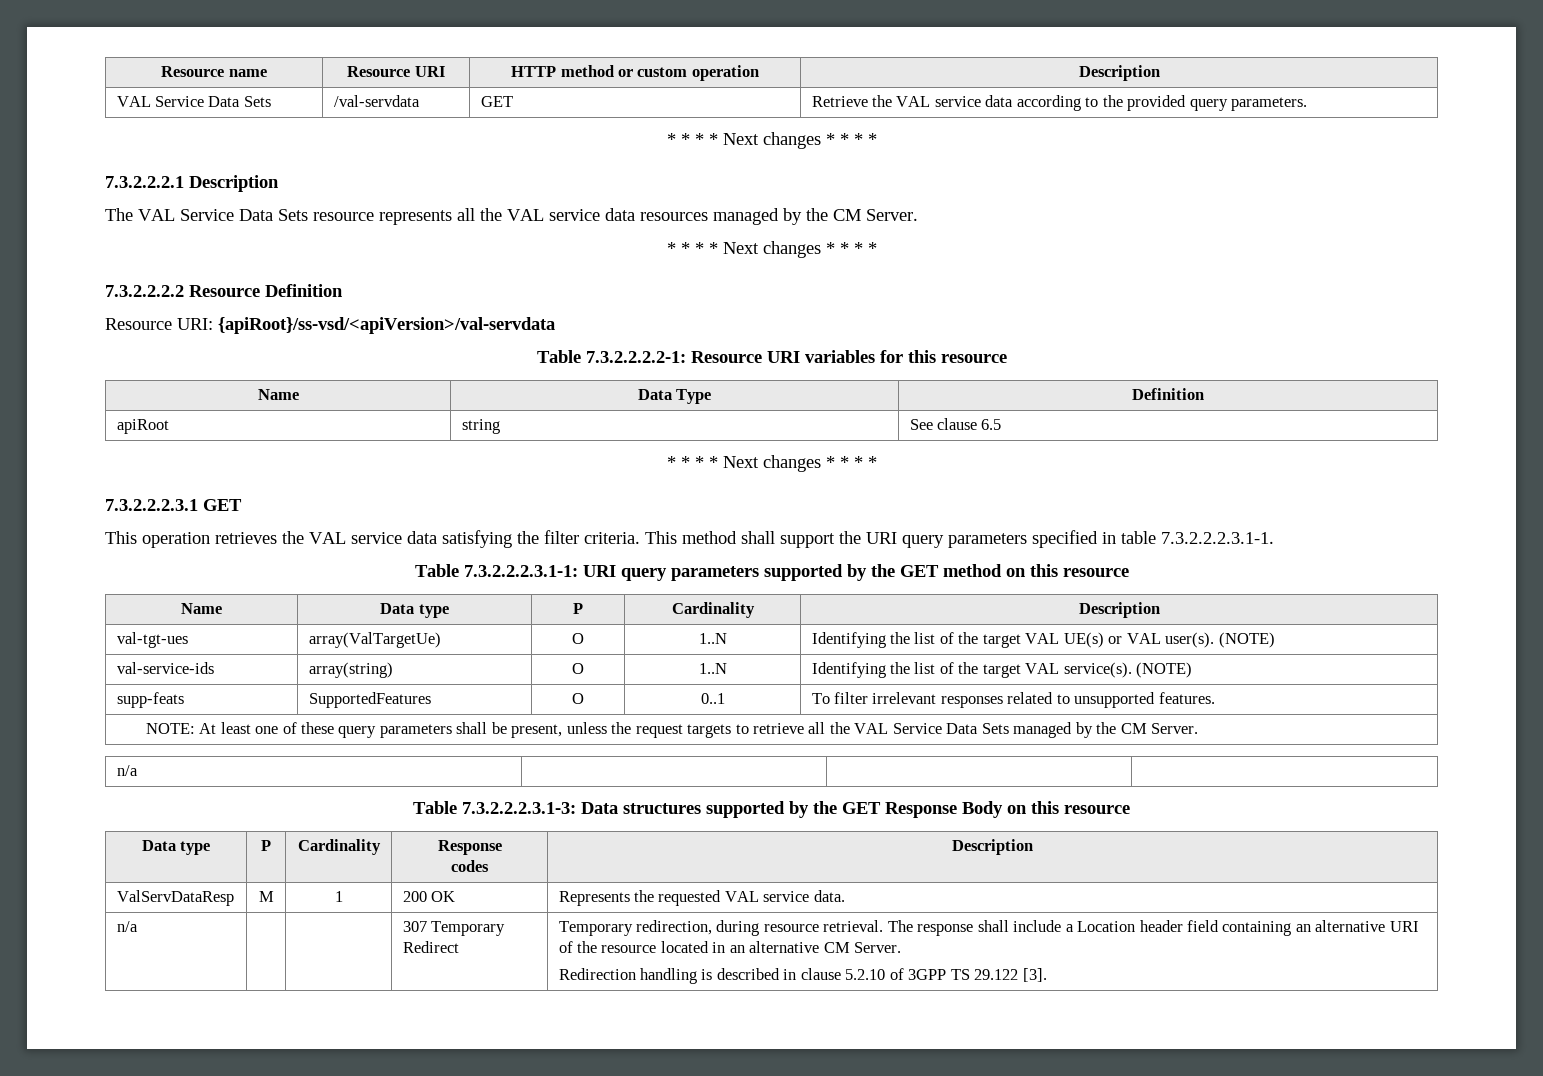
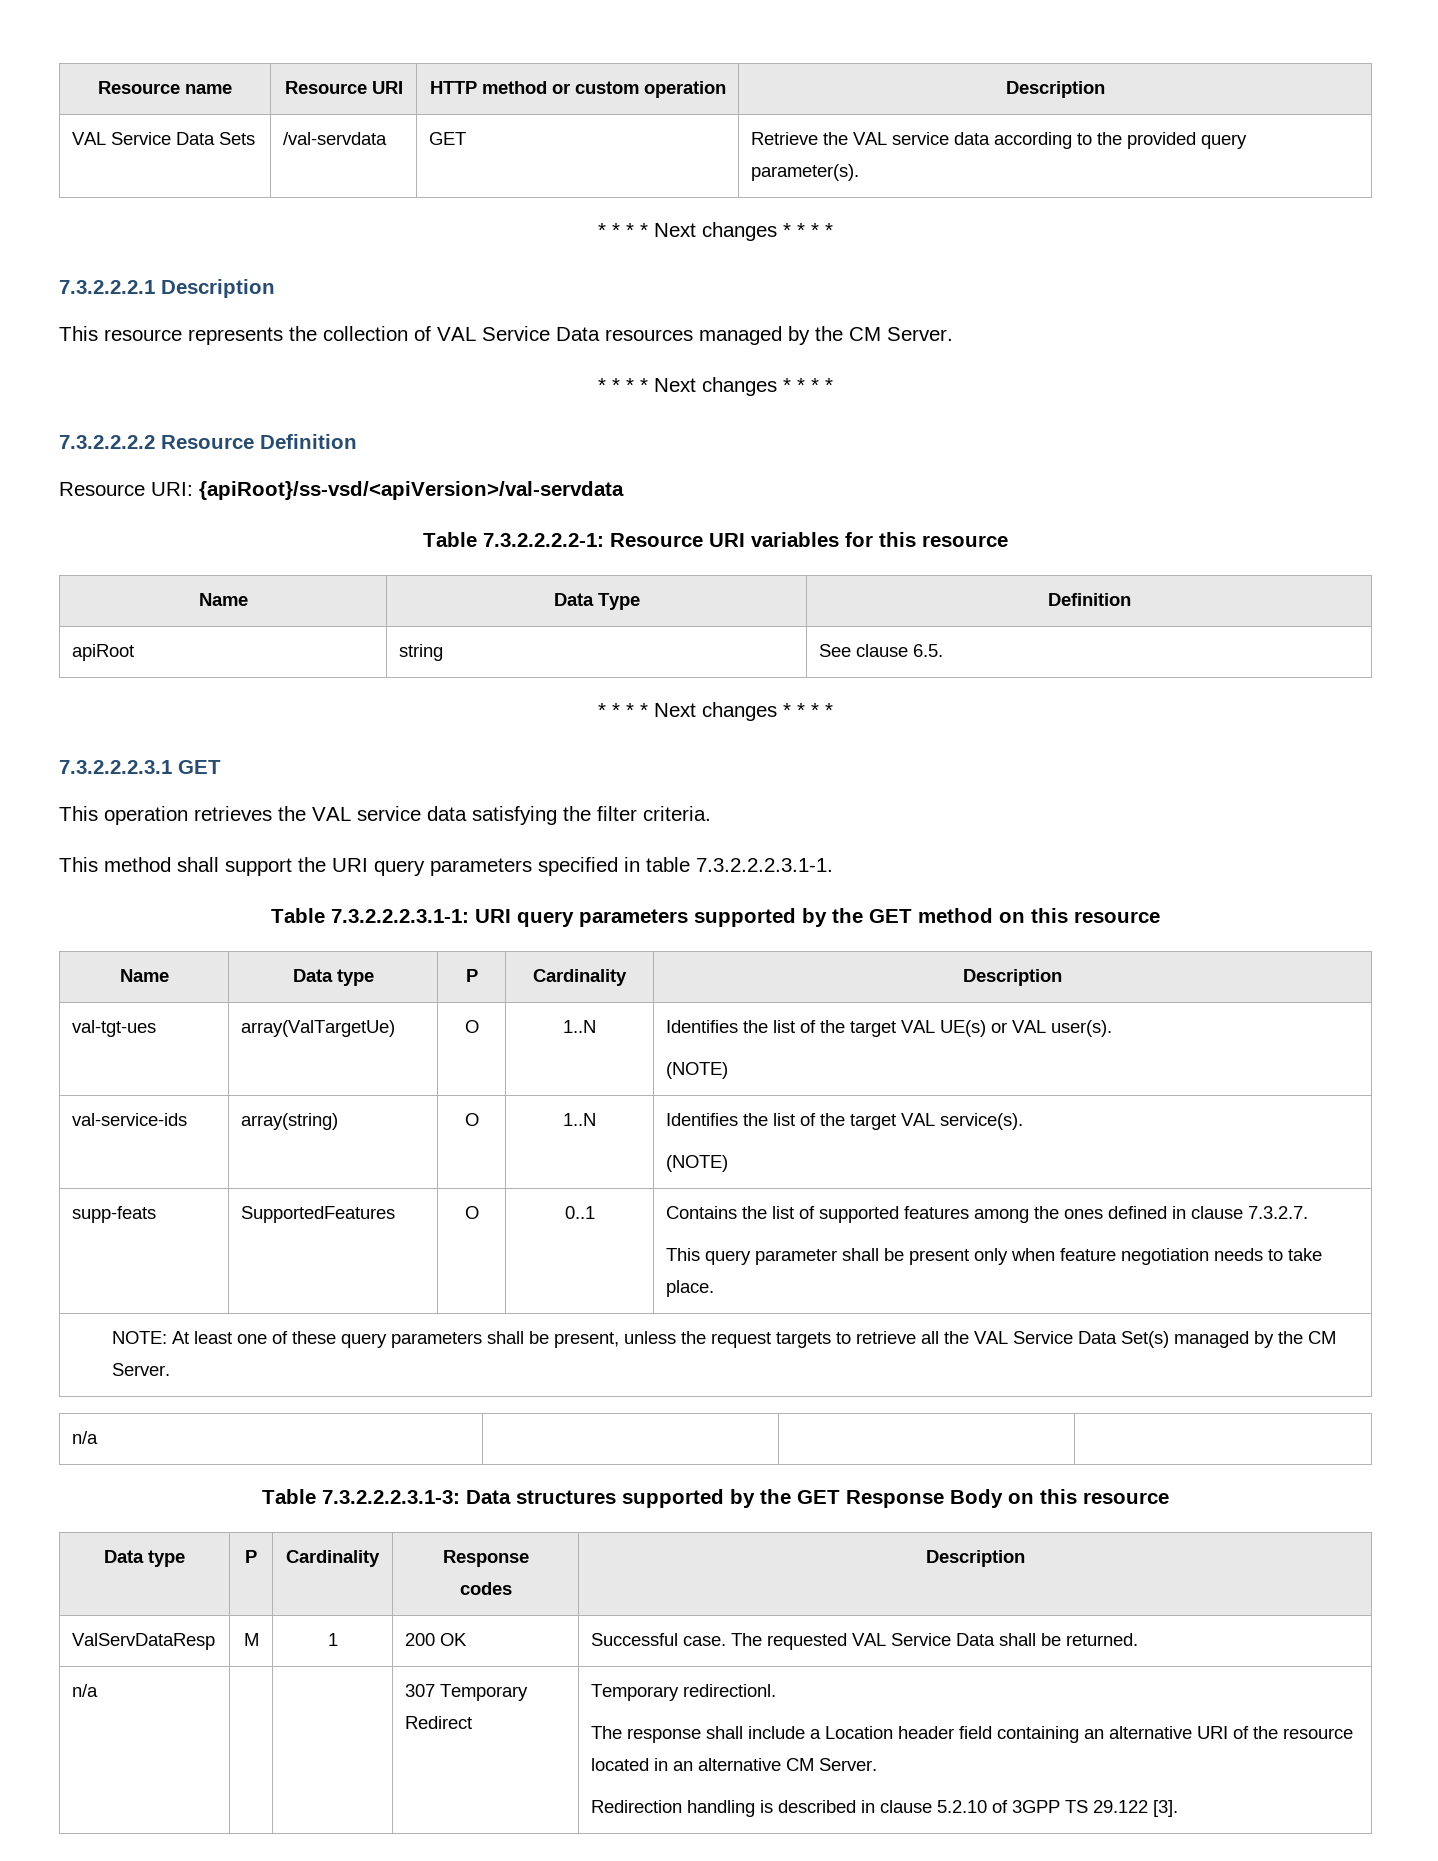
- VAL Service Data Sets | /val-servdata | GET | Retrieve the VAL service data according to the provided query parameters.
+ VAL Service Data Sets | /val-servdata | GET | Retrieve the VAL service data according to the provided query parameter(s).
- The VAL Service Data Sets resource represents all the VAL service data resources managed by the CM Server.
+ This resource represents the collection of VAL Service Data resources managed by the CM Server.
- apiRoot | string | See clause 6.5
+ apiRoot | string | See clause 6.5.
- This operation retrieves the VAL service data satisfying the filter criteria. This method shall support the URI query parameters specified in table 7.3.2.2.2.3.1-1.
+ This operation retrieves the VAL service data satisfying the filter criteria.
+ This method shall support the URI query parameters specified in table 7.3.2.2.2.3.1-1.
- val-tgt-ues | array(ValTargetUe) | O | 1..N | Identifying the list of the target VAL UE(s) or VAL user(s). (NOTE)
+ val-tgt-ues | array(ValTargetUe) | O | 1..N | Identifies the list of the target VAL UE(s) or VAL user(s).
+ (NOTE)
- val-service-ids | array(string) | O | 1..N | Identifying the list of the target VAL service(s). (NOTE)
+ val-service-ids | array(string) | O | 1..N | Identifies the list of the target VAL service(s).
+ (NOTE)
- supp-feats | SupportedFeatures | O | 0..1 | To filter irrelevant responses related to unsupported features.
+ supp-feats | SupportedFeatures | O | 0..1 | Contains the list of supported features among the ones defined in clause 7.3.2.7.
+ This query parameter shall be present only when feature negotiation needs to take place.
- NOTE: At least one of these query parameters shall be present, unless the request targets to retrieve all the VAL Service Data Sets managed by the CM Server.
+ NOTE: At least one of these query parameters shall be present, unless the request targets to retrieve all the VAL Service Data Set(s) managed by the CM Server.
- ValServDataResp | M | 1 | 200 OK | Represents the requested VAL service data.
+ ValServDataResp | M | 1 | 200 OK | Successful case. The requested VAL Service Data shall be returned.
- Temporary redirection, during resource retrieval. The response shall include a Location header field containing an alternative URI of the resource located in an alternative CM Server.
+ Temporary redirectionl.
+ The response shall include a Location header field containing an alternative URI of the resource located in an alternative CM Server.

